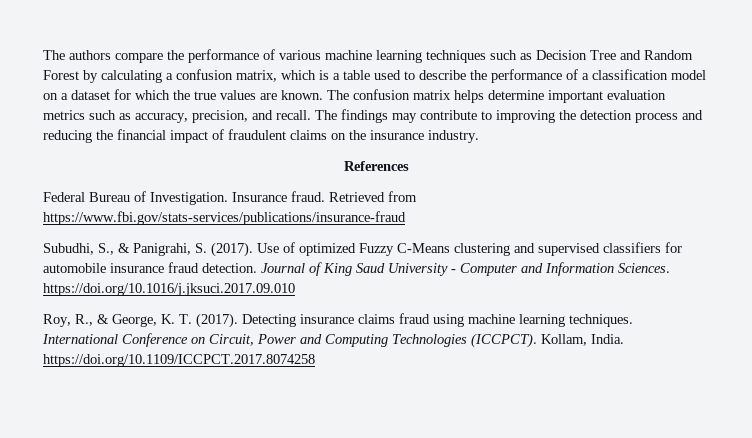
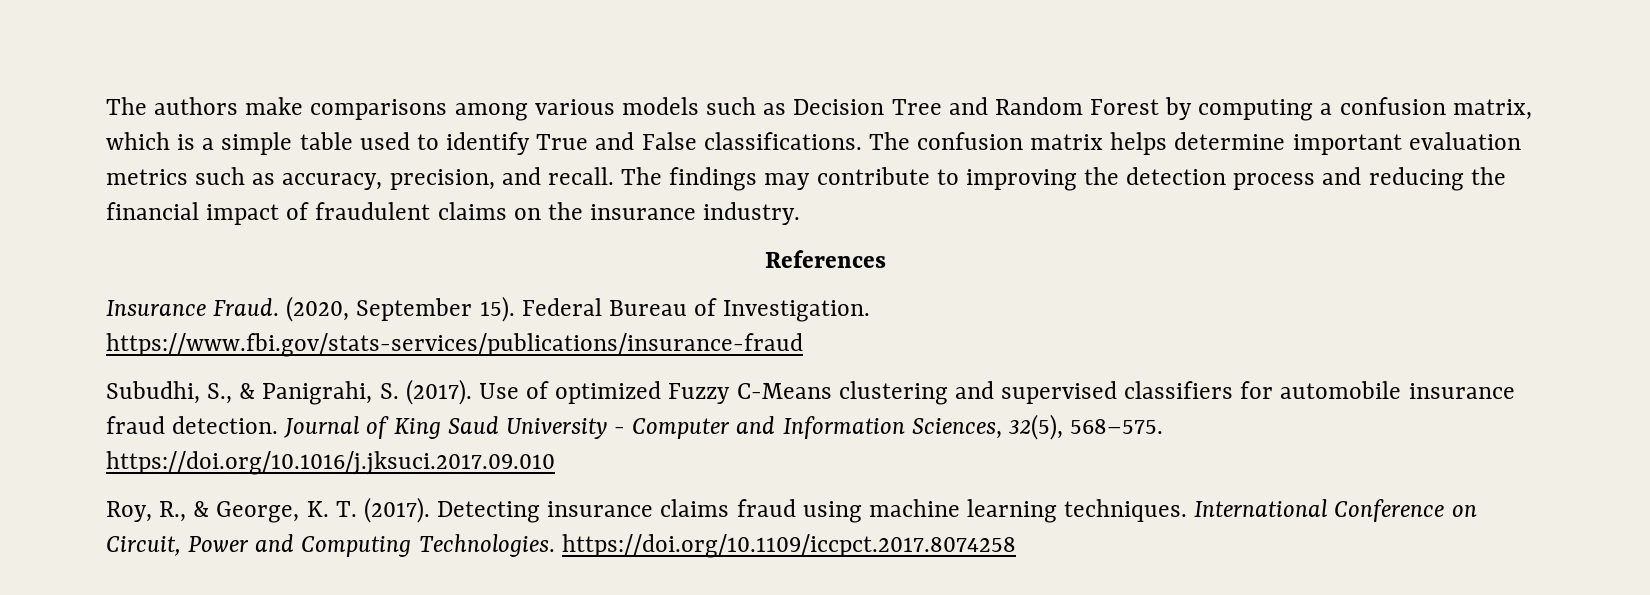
- The authors compare the performance of various machine learning techniques such as Decision Tree and Random Forest by calculating a confusion matrix, which is a table used to describe the performance of a classification model on a dataset for which the true values are known.
+ The authors make comparisons among various models such as Decision Tree and Random Forest by computing a confusion matrix, which is a simple table used to identify True and False classifications.
- Federal Bureau of Investigation. Insurance fraud. Retrieved from https://www.fbi.gov/stats-services/publications/insurance-fraud
+ Insurance Fraud. (2020, September 15). Federal Bureau of Investigation. https://www.fbi.gov/stats-services/publications/insurance-fraud
- Journal of King Saud University - Computer and Information Sciences. https://doi.org/10.1016/j.jksuci.2017.09.010
+ Journal of King Saud University - Computer and Information Sciences, 32(5), 568–575. https://doi.org/10.1016/j.jksuci.2017.09.010
- International Conference on Circuit, Power and Computing Technologies (ICCPCT). Kollam, India. https://doi.org/10.1109/ICCPCT.2017.8074258
+ International Conference on Circuit, Power and Computing Technologies. https://doi.org/10.1109/iccpct.2017.8074258

